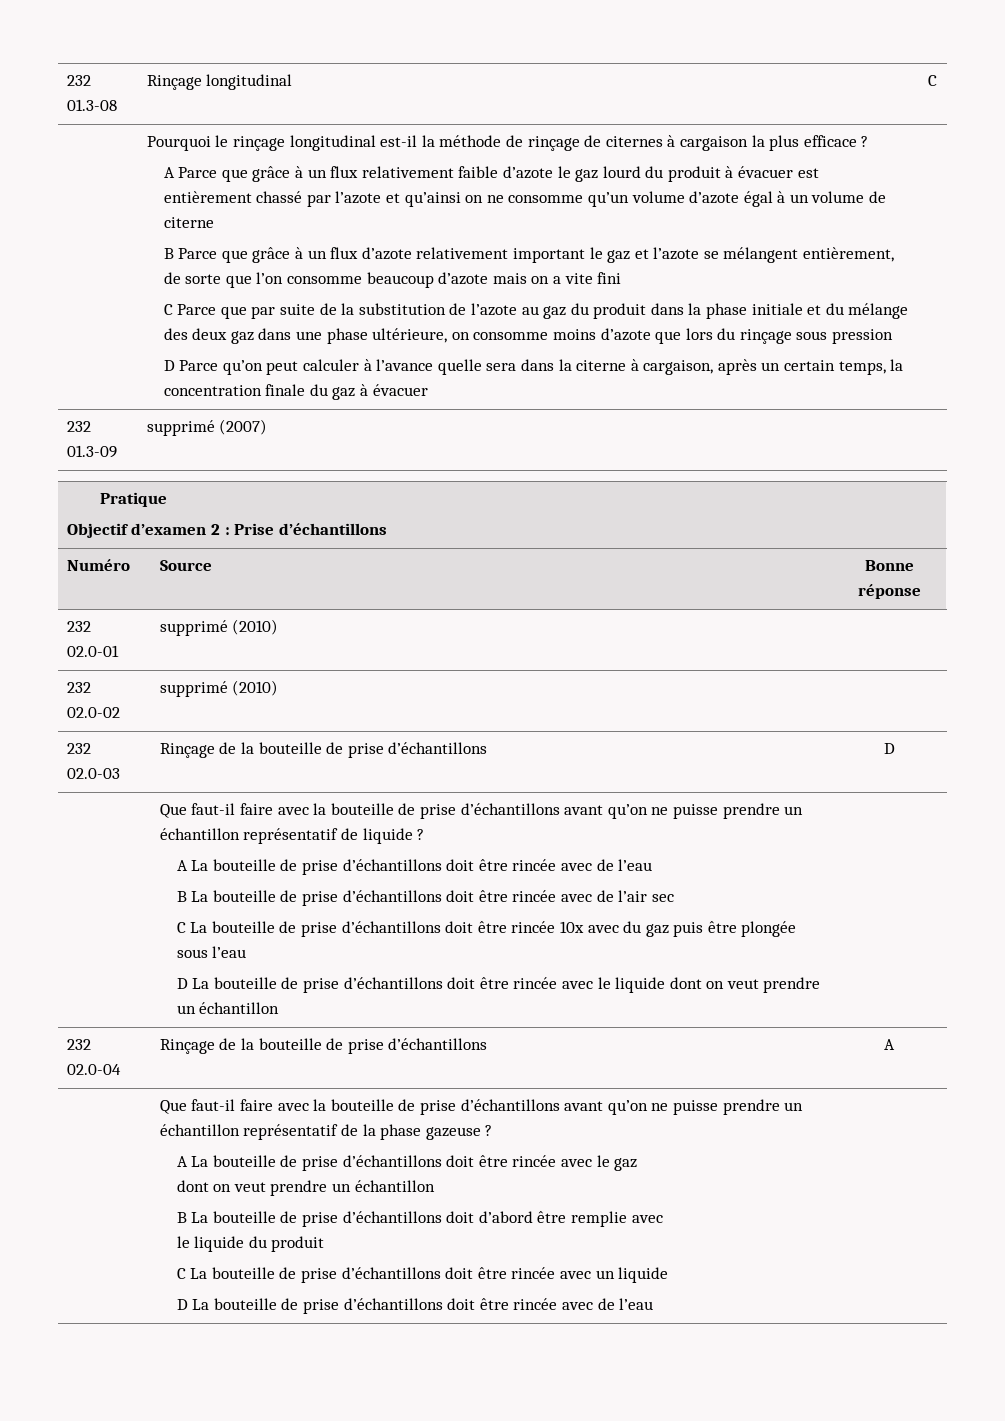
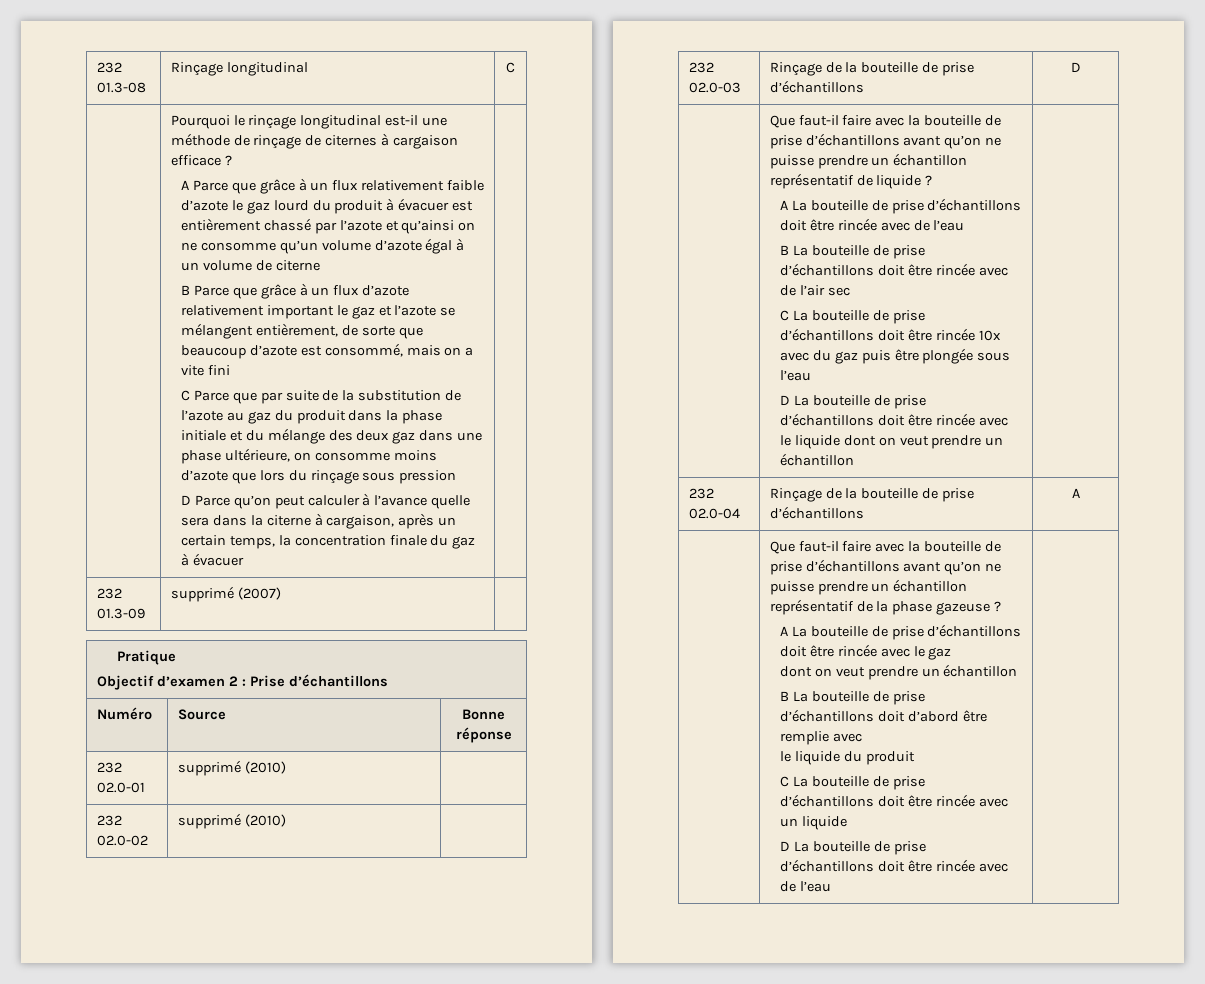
- Pourquoi le rinçage longitudinal est-il la méthode de rinçage de citernes à cargaison la plus efficace ?
+ Pourquoi le rinçage longitudinal est-il une méthode de rinçage de citernes à cargaison efficace ?
- B Parce que grâce à un flux d’azote relativement important le gaz et l’azote se mélangent entièrement, de sorte que l’on consomme beaucoup d’azote mais on a vite fini
+ B Parce que grâce à un flux d’azote relativement important le gaz et l’azote se mélangent entièrement, de sorte que beaucoup d’azote est consommé, mais on a vite fini

